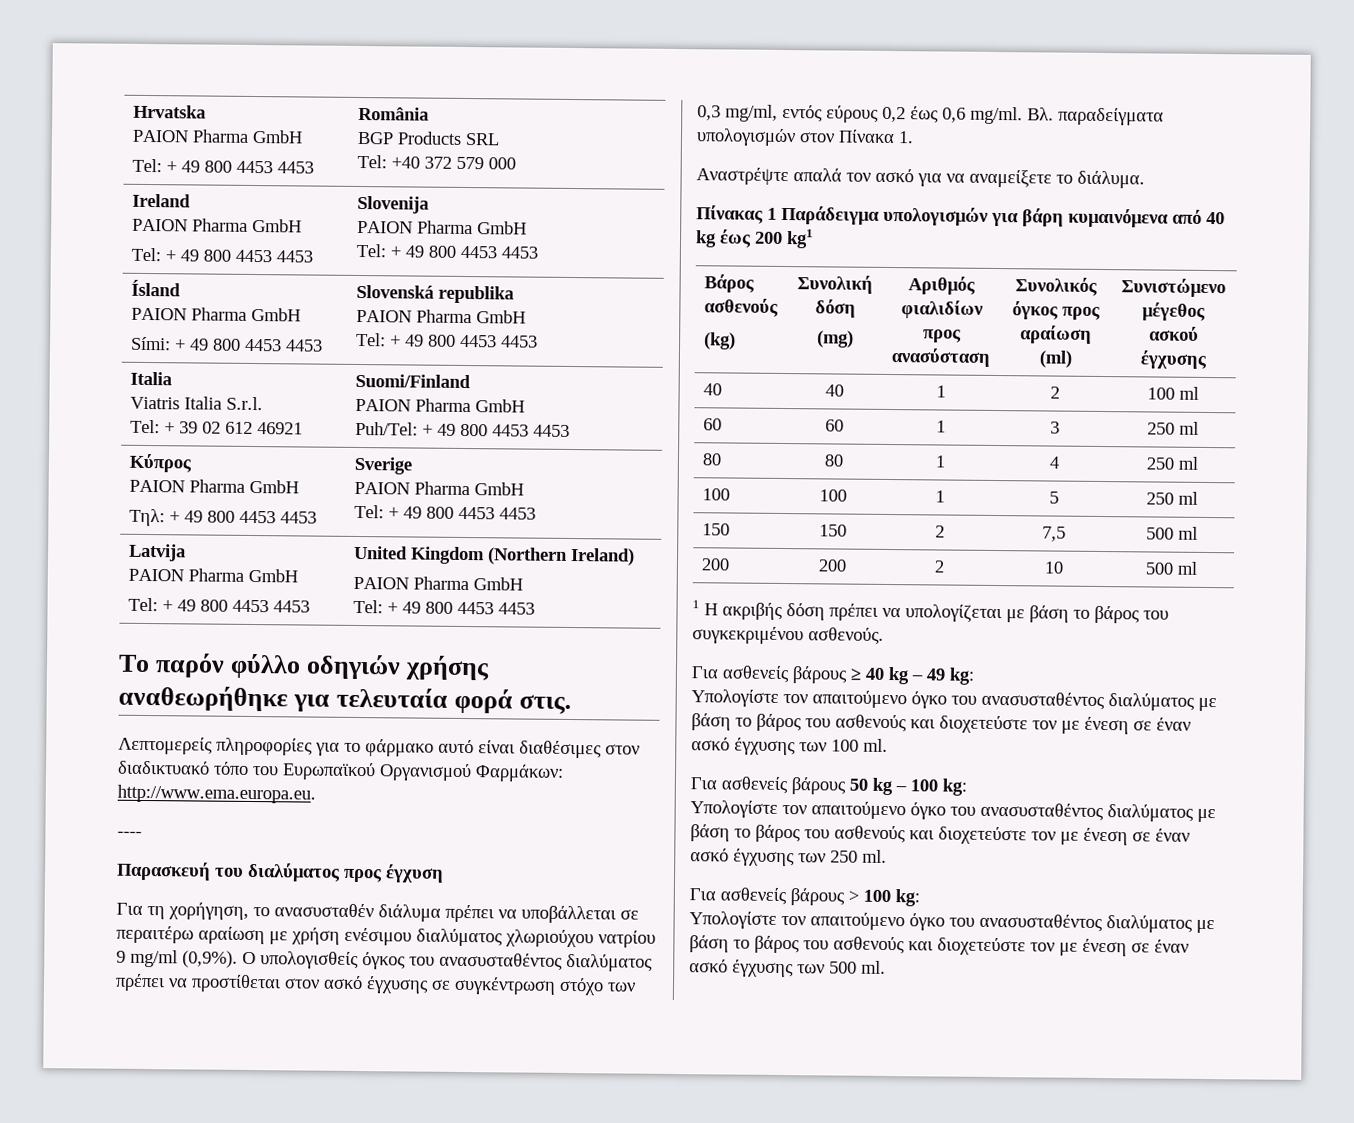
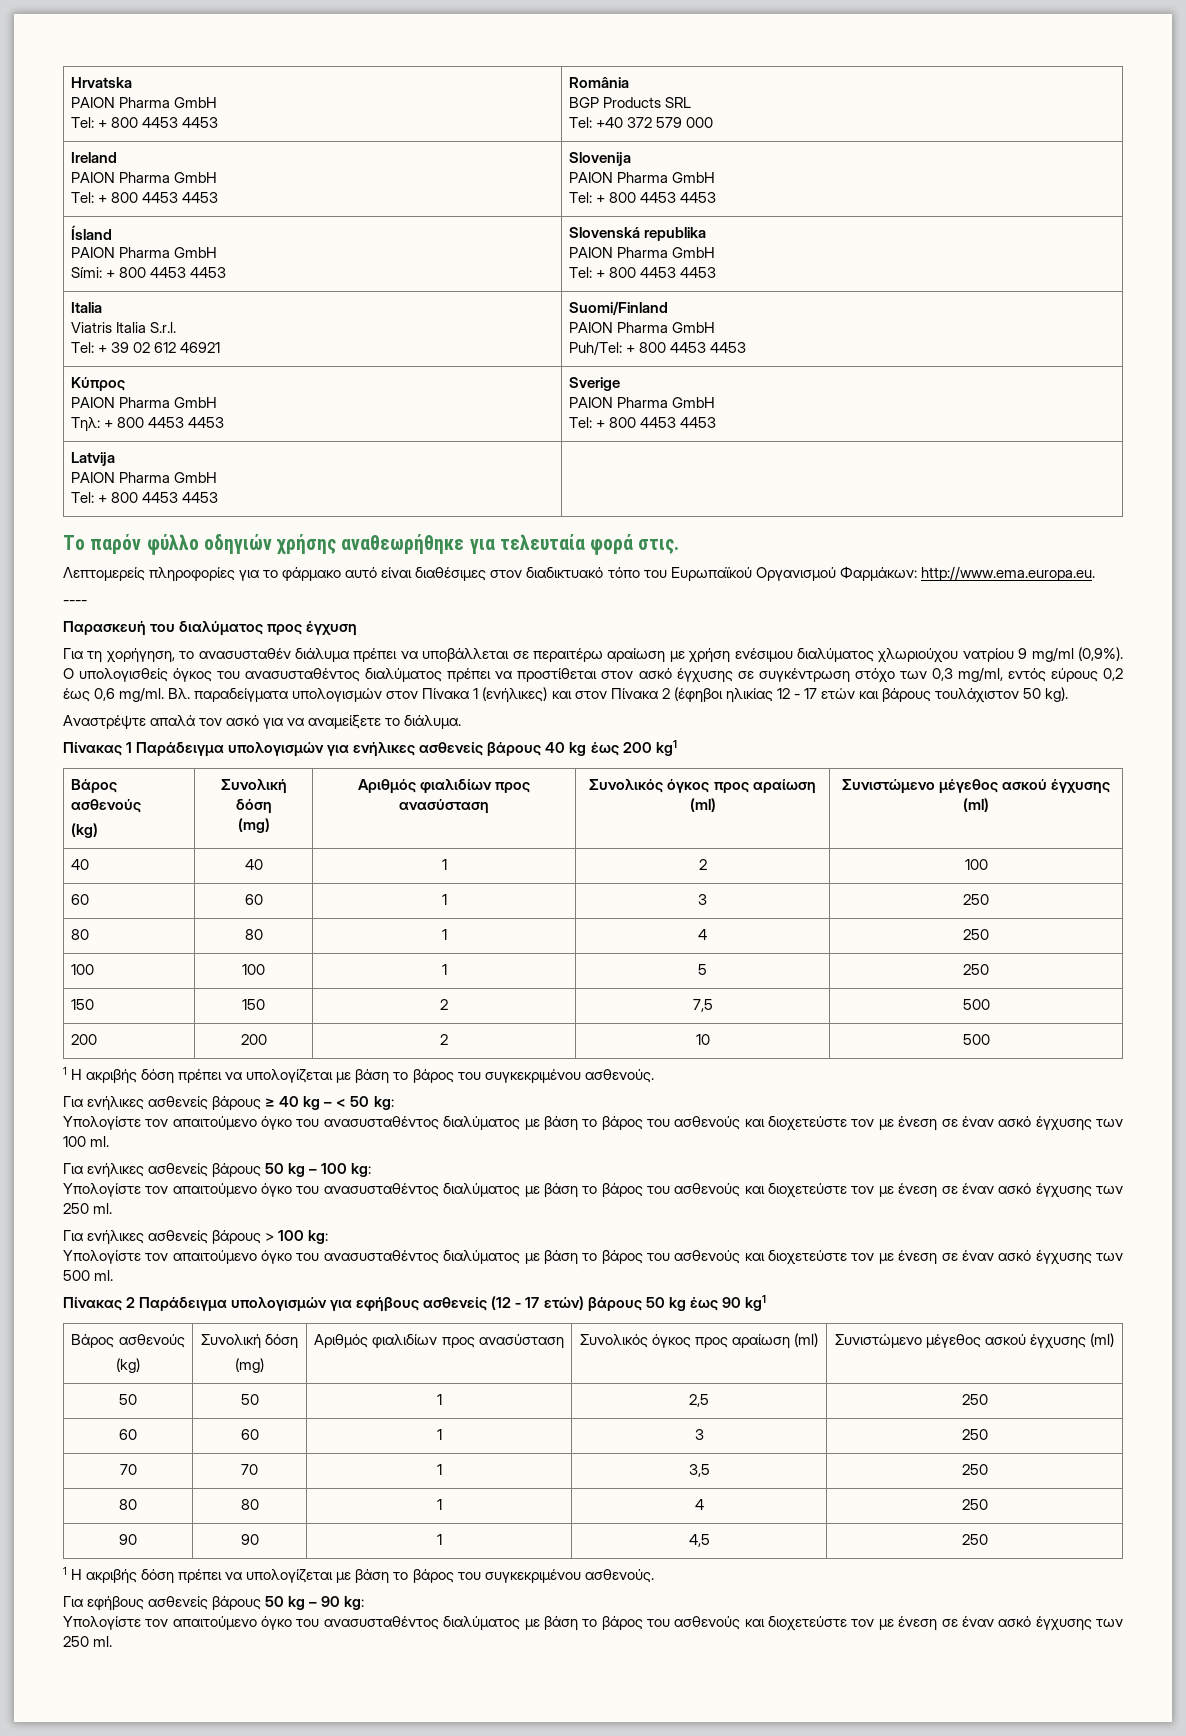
  Hrvatska
  PAION Pharma GmbH
- Tel: + 49 800 4453 4453 | România
+ Tel: + 800 4453 4453 | România
  Ireland
  PAION Pharma GmbH
- Tel: + 49 800 4453 4453 | Slovenija
+ Tel: + 800 4453 4453 | Slovenija
  PAION Pharma GmbH
- Tel: + 49 800 4453 4453
+ Tel: + 800 4453 4453
  Ísland
  PAION Pharma GmbH
- Sími: + 49 800 4453 4453 | Slovenská republika
+ Sími: + 800 4453 4453 | Slovenská republika
  PAION Pharma GmbH
- Tel: + 49 800 4453 4453
+ Tel: + 800 4453 4453
  Italia
  Viatris Italia S.r.l.
  Tel: + 39 02 612 46921 | Suomi/Finland
  PAION Pharma GmbH
- Puh/Tel: + 49 800 4453 4453
+ Puh/Tel: + 800 4453 4453
  Κύπρος
  PAION Pharma GmbH
- Τηλ: + 49 800 4453 4453 | Sverige
+ Τηλ: + 800 4453 4453 | Sverige
  PAION Pharma GmbH
- Tel: + 49 800 4453 4453
+ Tel: + 800 4453 4453
  Latvija
  PAION Pharma GmbH
- Tel: + 49 800 4453 4453 | United Kingdom (Northern Ireland)
- PAION Pharma GmbH
- Tel: + 49 800 4453 4453
+ Tel: + 800 4453 4453 |
- Βλ. παραδείγματα υπολογισμών στον Πίνακα 1.
+ Βλ. παραδείγματα υπολογισμών στον Πίνακα 1 (ενήλικες) και στον Πίνακα 2 (έφηβοι ηλικίας 12 - 17 ετών και βάρους τουλάχιστον 50 kg).
- Πίνακας 1 Παράδειγμα υπολογισμών για βάρη κυμαινόμενα από 40 kg έως 200 kg1
+ Πίνακας 1 Παράδειγμα υπολογισμών για ενήλικες ασθενείς βάρους 40 kg έως 200 kg1
  Βάρος ασθενούς
  (kg) | Συνολική δόση
- (mg) | Αριθμός φιαλιδίων προς ανασύσταση | Συνολικός όγκος προς αραίωση (ml) | Συνιστώμενο μέγεθος ασκού έγχυσης
+ (mg) | Αριθμός φιαλιδίων προς ανασύσταση | Συνολικός όγκος προς αραίωση (ml) | Συνιστώμενο μέγεθος ασκού έγχυσης (ml)
- 40 | 40 | 1 | 2 | 100 ml
- 60 | 60 | 1 | 3 | 250 ml
- 80 | 80 | 1 | 4 | 250 ml
+ 40 | 40 | 1 | 2 | 100
+ 60 | 60 | 1 | 3 | 250
+ 80 | 80 | 1 | 4 | 250
- 100 | 100 | 1 | 5 | 250 ml
+ 100 | 100 | 1 | 5 | 250
- 150 | 150 | 2 | 7,5 | 500 ml
+ 150 | 150 | 2 | 7,5 | 500
- 200 | 200 | 2 | 10 | 500 ml
+ 200 | 200 | 2 | 10 | 500
- Για ασθενείς βάρους ≥ 40 kg – 49 kg:
+ Για ενήλικες ασθενείς βάρους ≥ 40 kg – < 50 kg:
- Για ασθενείς βάρους 50 kg – 100 kg:
+ Για ενήλικες ασθενείς βάρους 50 kg – 100 kg:
- Για ασθενείς βάρους > 100 kg:
+ Για ενήλικες ασθενείς βάρους > 100 kg:
+ Πίνακας 2 Παράδειγμα υπολογισμών για εφήβους ασθενείς (12 ‐ 17 ετών) βάρους 50 kg έως 90 kg1
+ Βάρος ασθενούς
+ (kg) | Συνολική δόση
+ (mg) | Αριθμός φιαλιδίων προς ανασύσταση | Συνολικός όγκος προς αραίωση (ml) | Συνιστώμενο μέγεθος ασκού έγχυσης (ml)
+ 50 | 50 | 1 | 2,5 | 250
+ 60 | 60 | 1 | 3 | 250
+ 70 | 70 | 1 | 3,5 | 250
+ 80 | 80 | 1 | 4 | 250
+ 90 | 90 | 1 | 4,5 | 250
+ 1 Η ακριβής δόση πρέπει να υπολογίζεται με βάση το βάρος του συγκεκριμένου ασθενούς.
+ Για εφήβους ασθενείς βάρους 50 kg – 90 kg:
+ Υπολογίστε τον απαιτούμενο όγκο του ανασυσταθέντος διαλύματος με βάση το βάρος του ασθενούς και διοχετεύστε τον με ένεση σε έναν ασκό έγχυσης των 250 ml.

